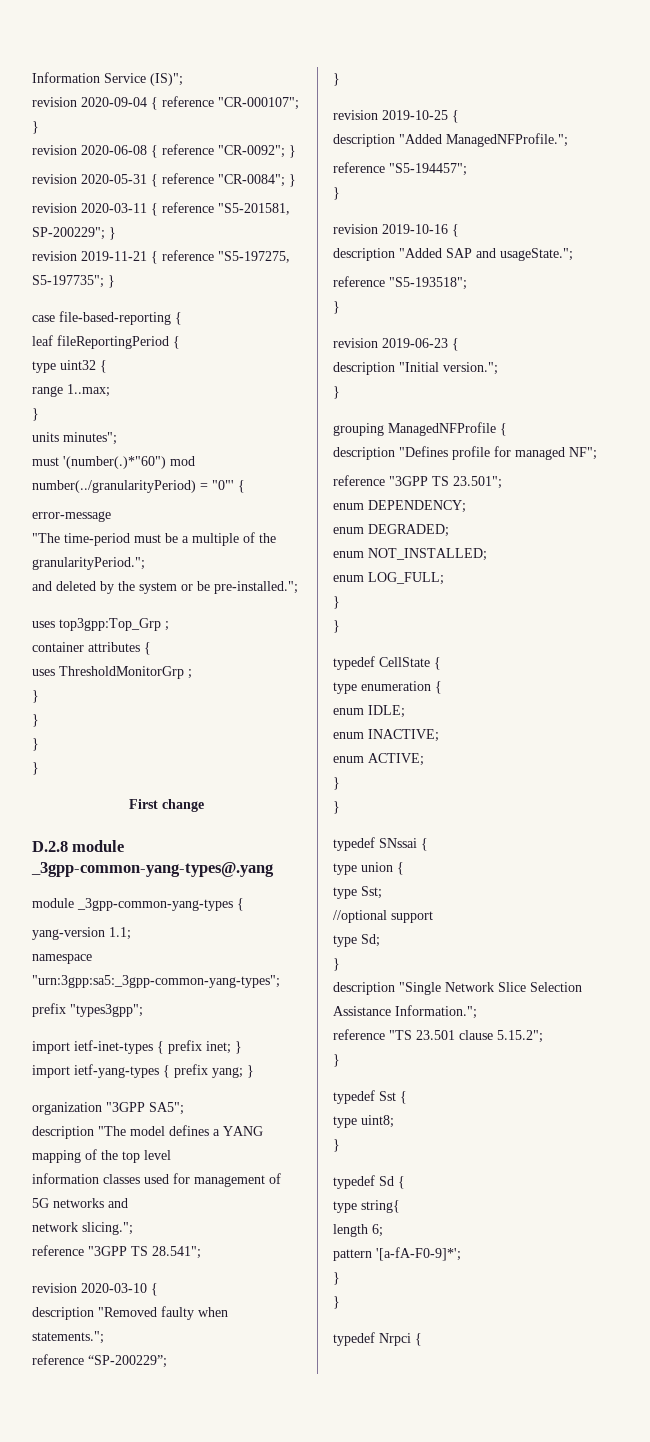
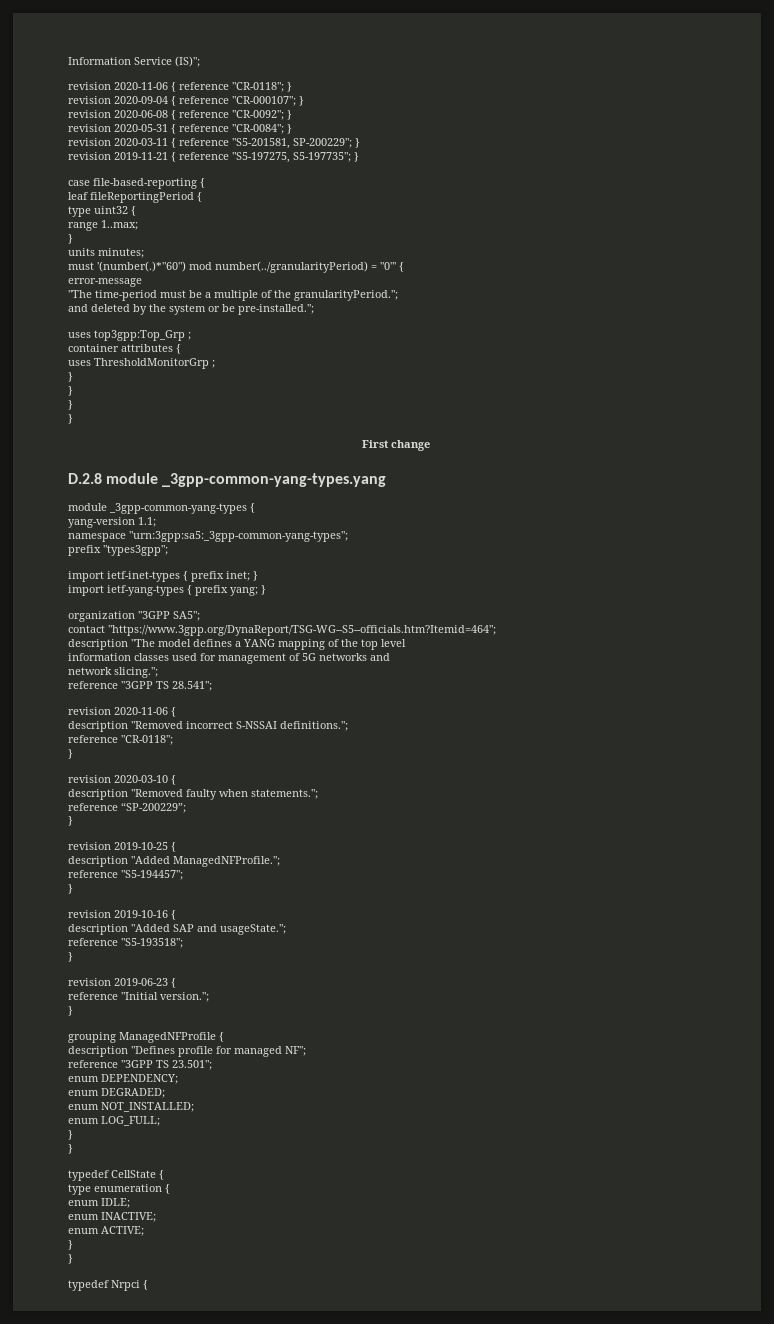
+ revision 2020-11-06 { reference "CR-0118"; }
- units minutes";
+ units minutes;
- D.2.8 module _3gpp-common-yang-types@.yang
+ D.2.8 module _3gpp-common-yang-types.yang
+ contact "https://www.3gpp.org/DynaReport/TSG-WG--S5--officials.htm?Itemid=464";
  reference "3GPP TS 28.541";
+ revision 2020-11-06 {
+ description "Removed incorrect S-NSSAI definitions.";
+ reference "CR-0118";
+ }
- description "Initial version.";
+ reference "Initial version.";
- typedef SNssai {
- type union {
- type Sst;
- //optional support
- type Sd;
- }
- description "Single Network Slice Selection Assistance Information.";
- reference "TS 23.501 clause 5.15.2";
- }
- typedef Sst {
- type uint8;
- }
- typedef Sd {
- type string{
- length 6;
- pattern '[a-fA-F0-9]*';
- }
- }

